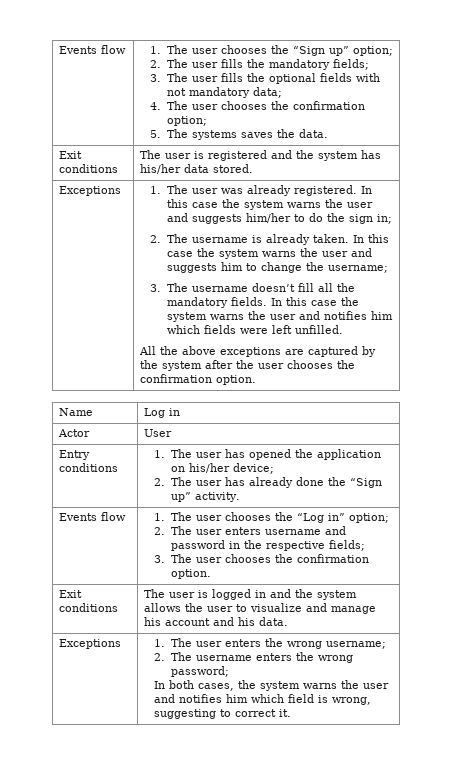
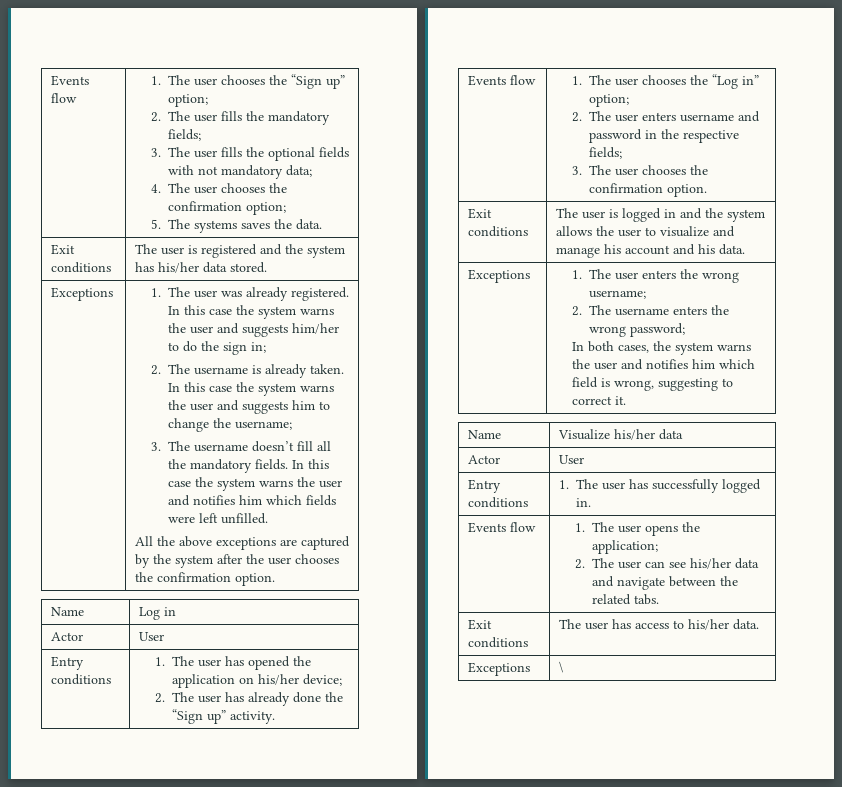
+ Name | Visualize his/her data
+ Actor | User
+ Entry conditions | 1. The user has successfully logged in.
+ Events flow | 1. The user opens the application;
+ 2. The user can see his/her data and navigate between the related tabs.
+ Exit conditions | The user has access to his/her data.
+ Exceptions | \

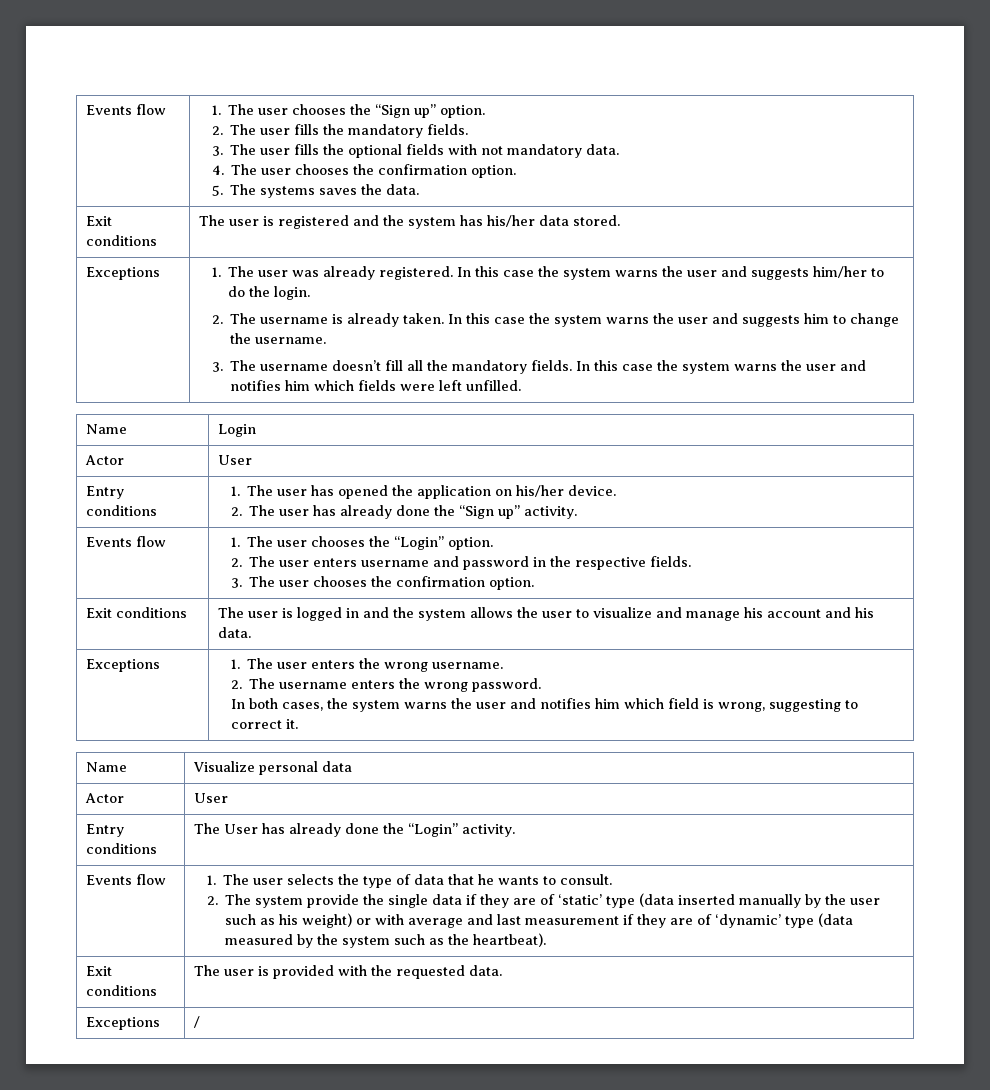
- 1. The user chooses the “Sign up” option;
+ 1. The user chooses the “Sign up” option.
- 2. The user fills the mandatory fields;
+ 2. The user fills the mandatory fields.
- 3. The user fills the optional fields with not mandatory data;
+ 3. The user fills the optional fields with not mandatory data.
- 4. The user chooses the confirmation option;
+ 4. The user chooses the confirmation option.
- In this case the system warns the user and suggests him/her to do the sign in;
+ In this case the system warns the user and suggests him/her to do the login.
- In this case the system warns the user and suggests him to change the username;
+ In this case the system warns the user and suggests him to change the username.
- All the above exceptions are captured by the system after the user chooses the confirmation option.
- Name | Log in
+ Name | Login
- Entry conditions | 1. The user has opened the application on his/her device;
+ Entry conditions | 1. The user has opened the application on his/her device.
- Events flow | 1. The user chooses the “Log in” option;
- 2. The user enters username and password in the respective fields;
+ Events flow | 1. The user chooses the “Login” option.
+ 2. The user enters username and password in the respective fields.
- Exceptions | 1. The user enters the wrong username;
- 2. The username enters the wrong password;
+ Exceptions | 1. The user enters the wrong username.
+ 2. The username enters the wrong password.
- Name | Visualize his/her data
+ Name | Visualize personal data
- Entry conditions | 1. The user has successfully logged in.
- Events flow | 1. The user opens the application;
- 2. The user can see his/her data and navigate between the related tabs.
- Exit conditions | The user has access to his/her data.
- Exceptions | \
+ Entry conditions | The User has already done the “Login” activity.
+ Events flow | 1. The user selects the type of data that he wants to consult.
+ 2. The system provide the single data if they are of ‘static’ type (data inserted manually by the user such as his weight) or with average and last measurement if they are of ‘dynamic’ type (data measured by the system such as the heartbeat).
+ Exit conditions | The user is provided with the requested data.
+ Exceptions | /

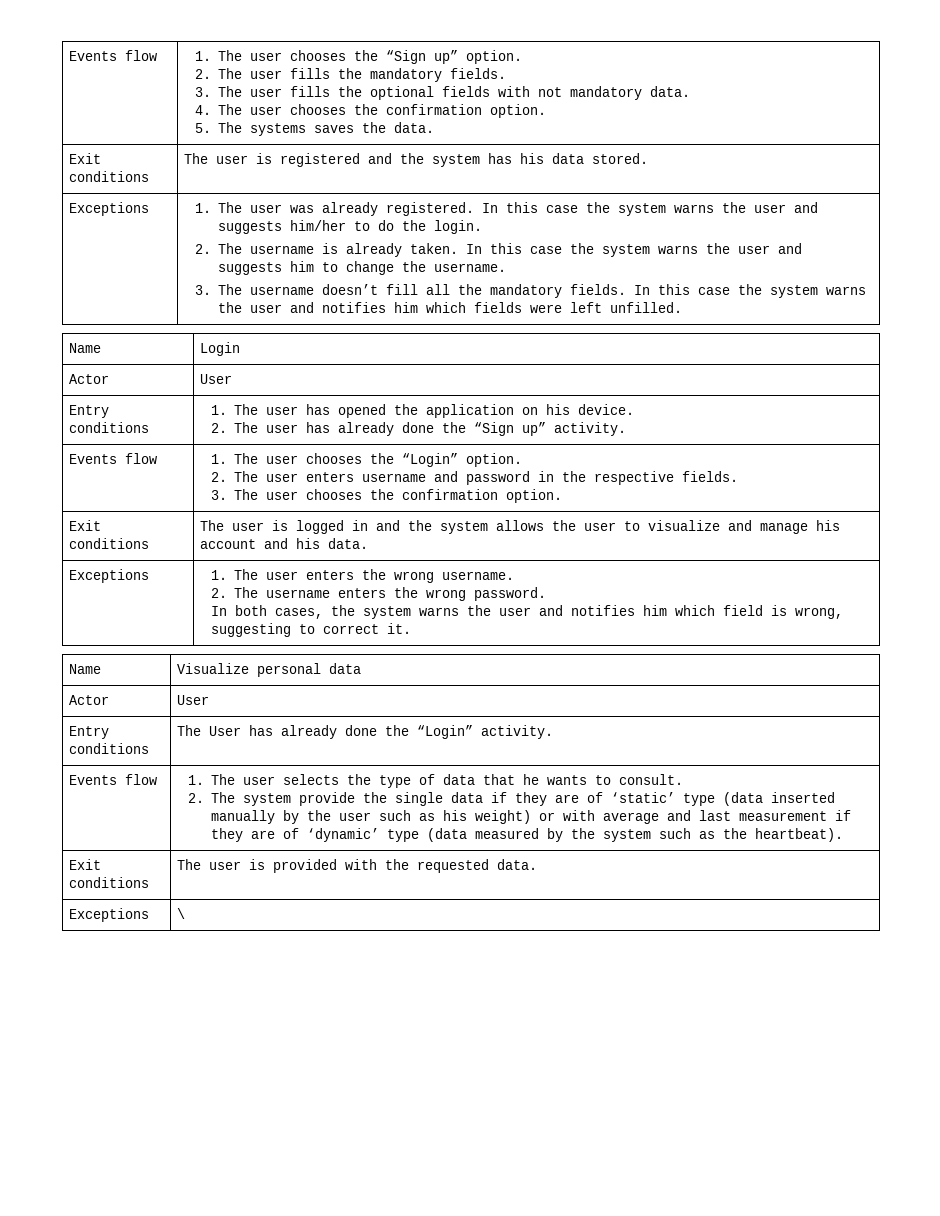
- Exit conditions | The user is registered and the system has his/her data stored.
+ Exit conditions | The user is registered and the system has his data stored.
- Entry conditions | 1. The user has opened the application on his/her device.
+ Entry conditions | 1. The user has opened the application on his device.
- Exceptions | /
+ Exceptions | \

